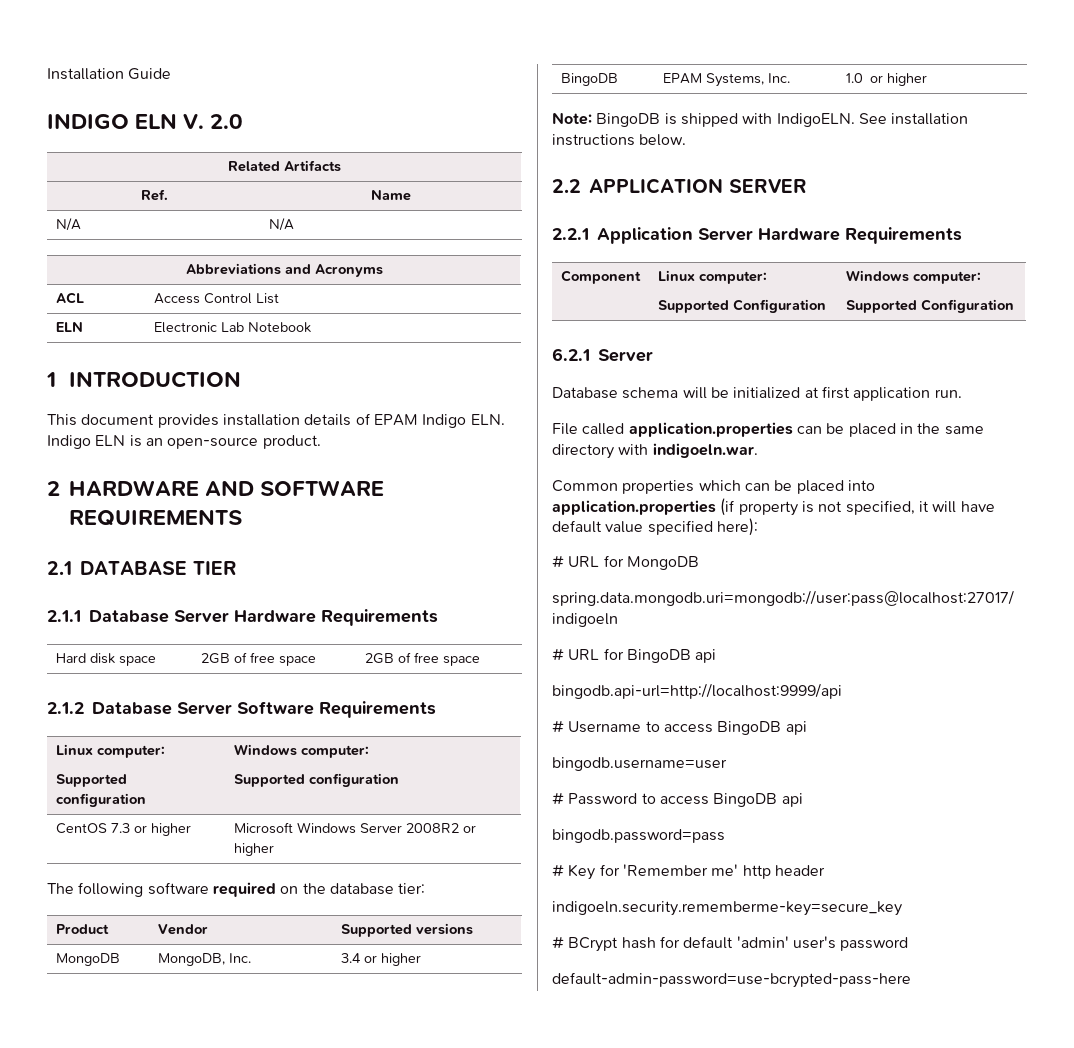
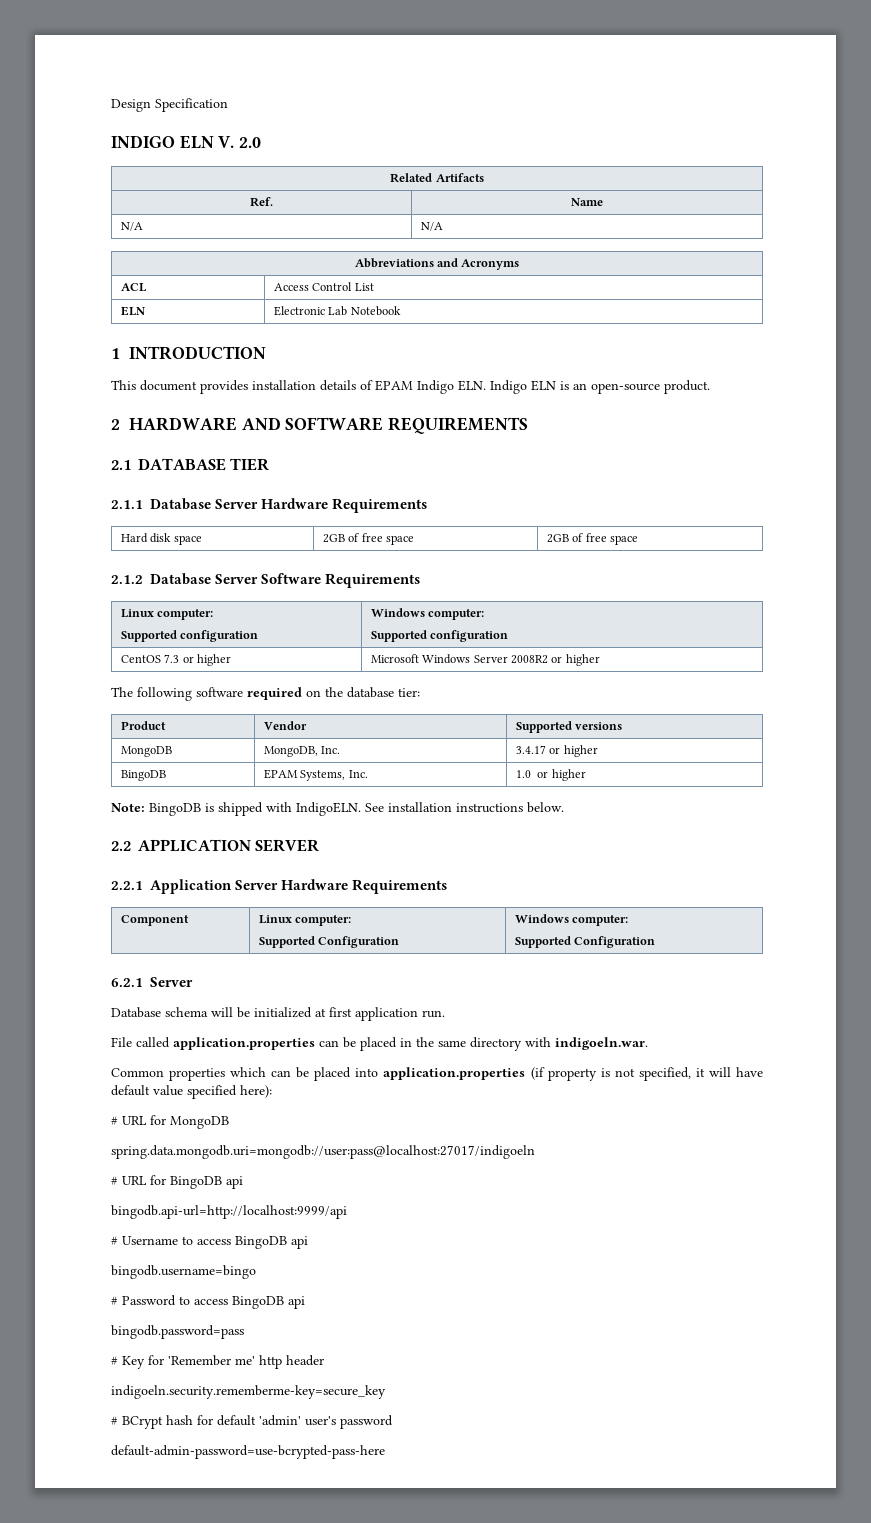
- Installation Guide
+ Design Specification
- MongoDB | MongoDB, Inc. | 3.4 or higher
+ MongoDB | MongoDB, Inc. | 3.4.17 or higher
- bingodb.username=user
+ bingodb.username=bingo

